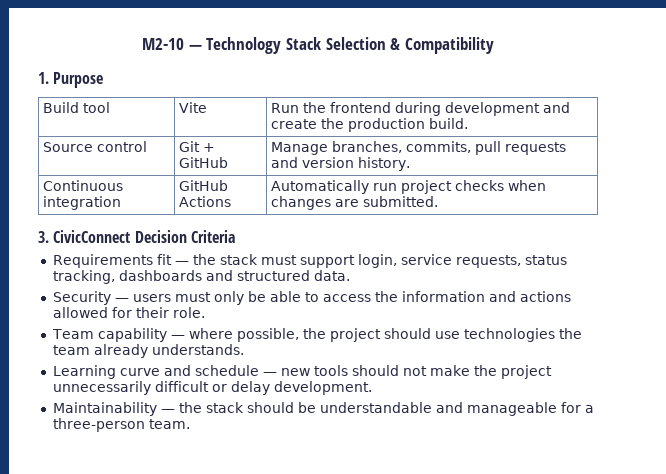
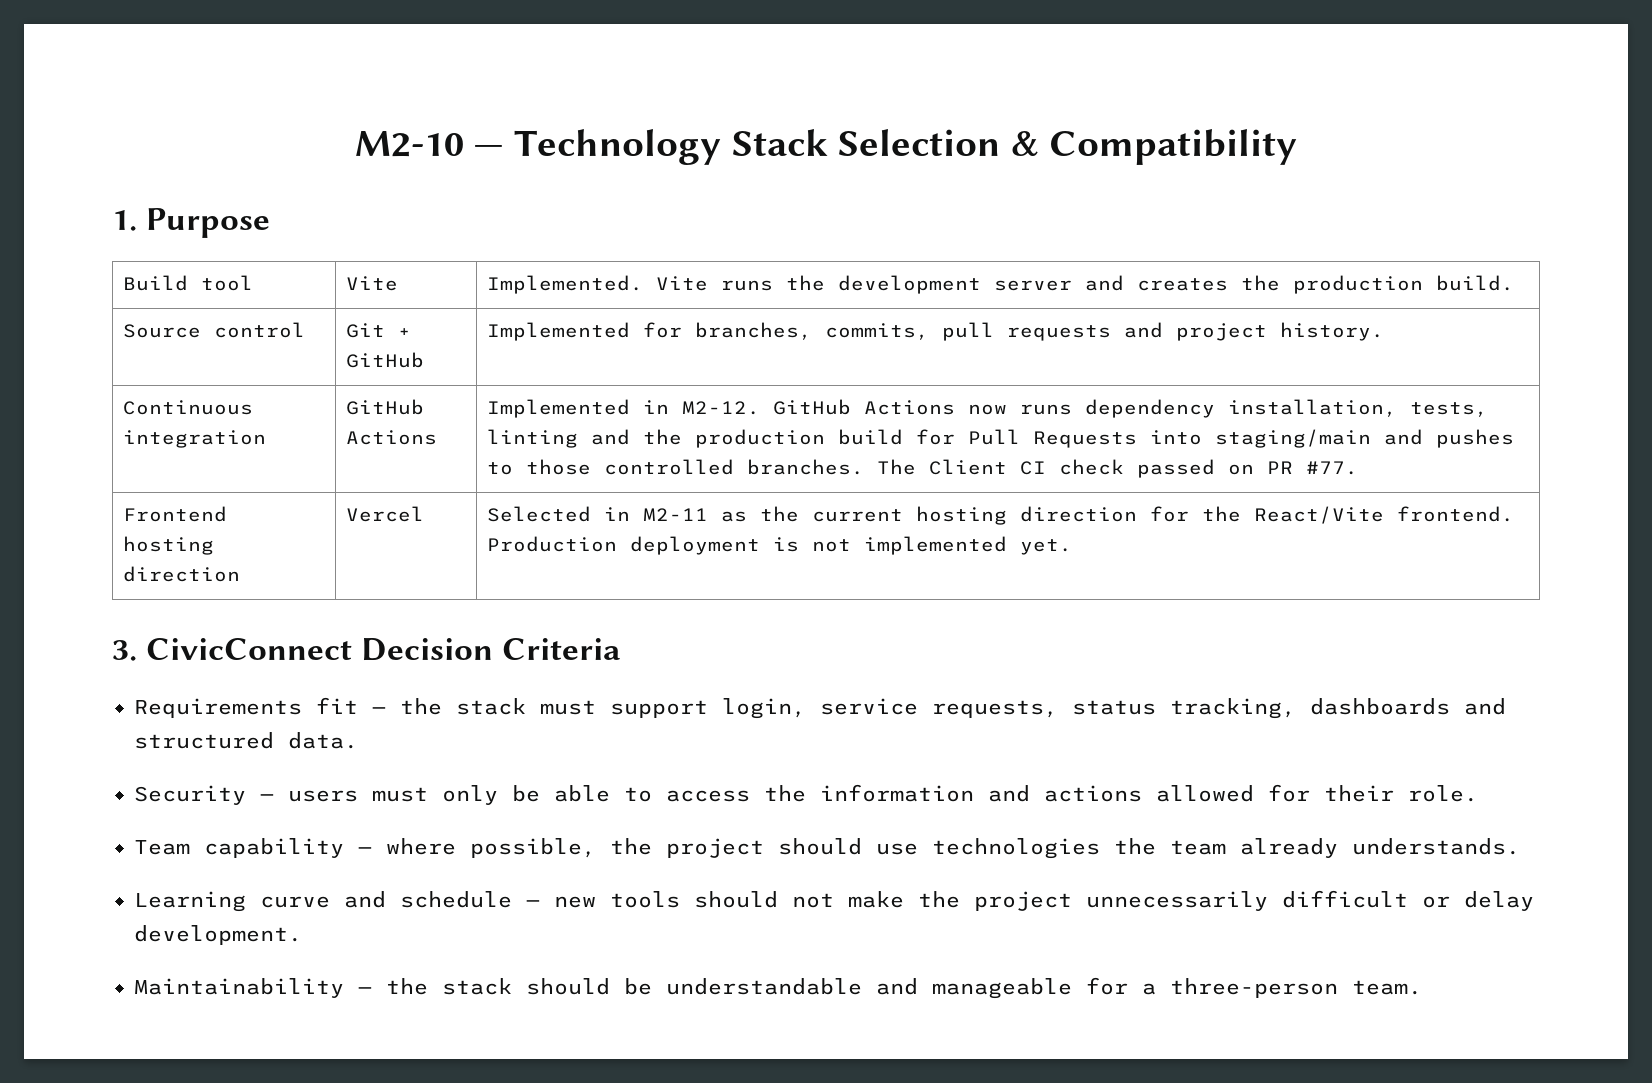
- Build tool | Vite | Run the frontend during development and create the production build.
+ Build tool | Vite | Implemented. Vite runs the development server and creates the production build.
- Source control | Git + GitHub | Manage branches, commits, pull requests and version history.
+ Source control | Git + GitHub | Implemented for branches, commits, pull requests and project history.
- Continuous integration | GitHub Actions | Automatically run project checks when changes are submitted.
+ Continuous integration | GitHub Actions | Implemented in M2-12. GitHub Actions now runs dependency installation, tests, linting and the production build for Pull Requests into staging/main and pushes to those controlled branches. The Client CI check passed on PR #77.
+ Frontend hosting direction | Vercel | Selected in M2-11 as the current hosting direction for the React/Vite frontend. Production deployment is not implemented yet.

